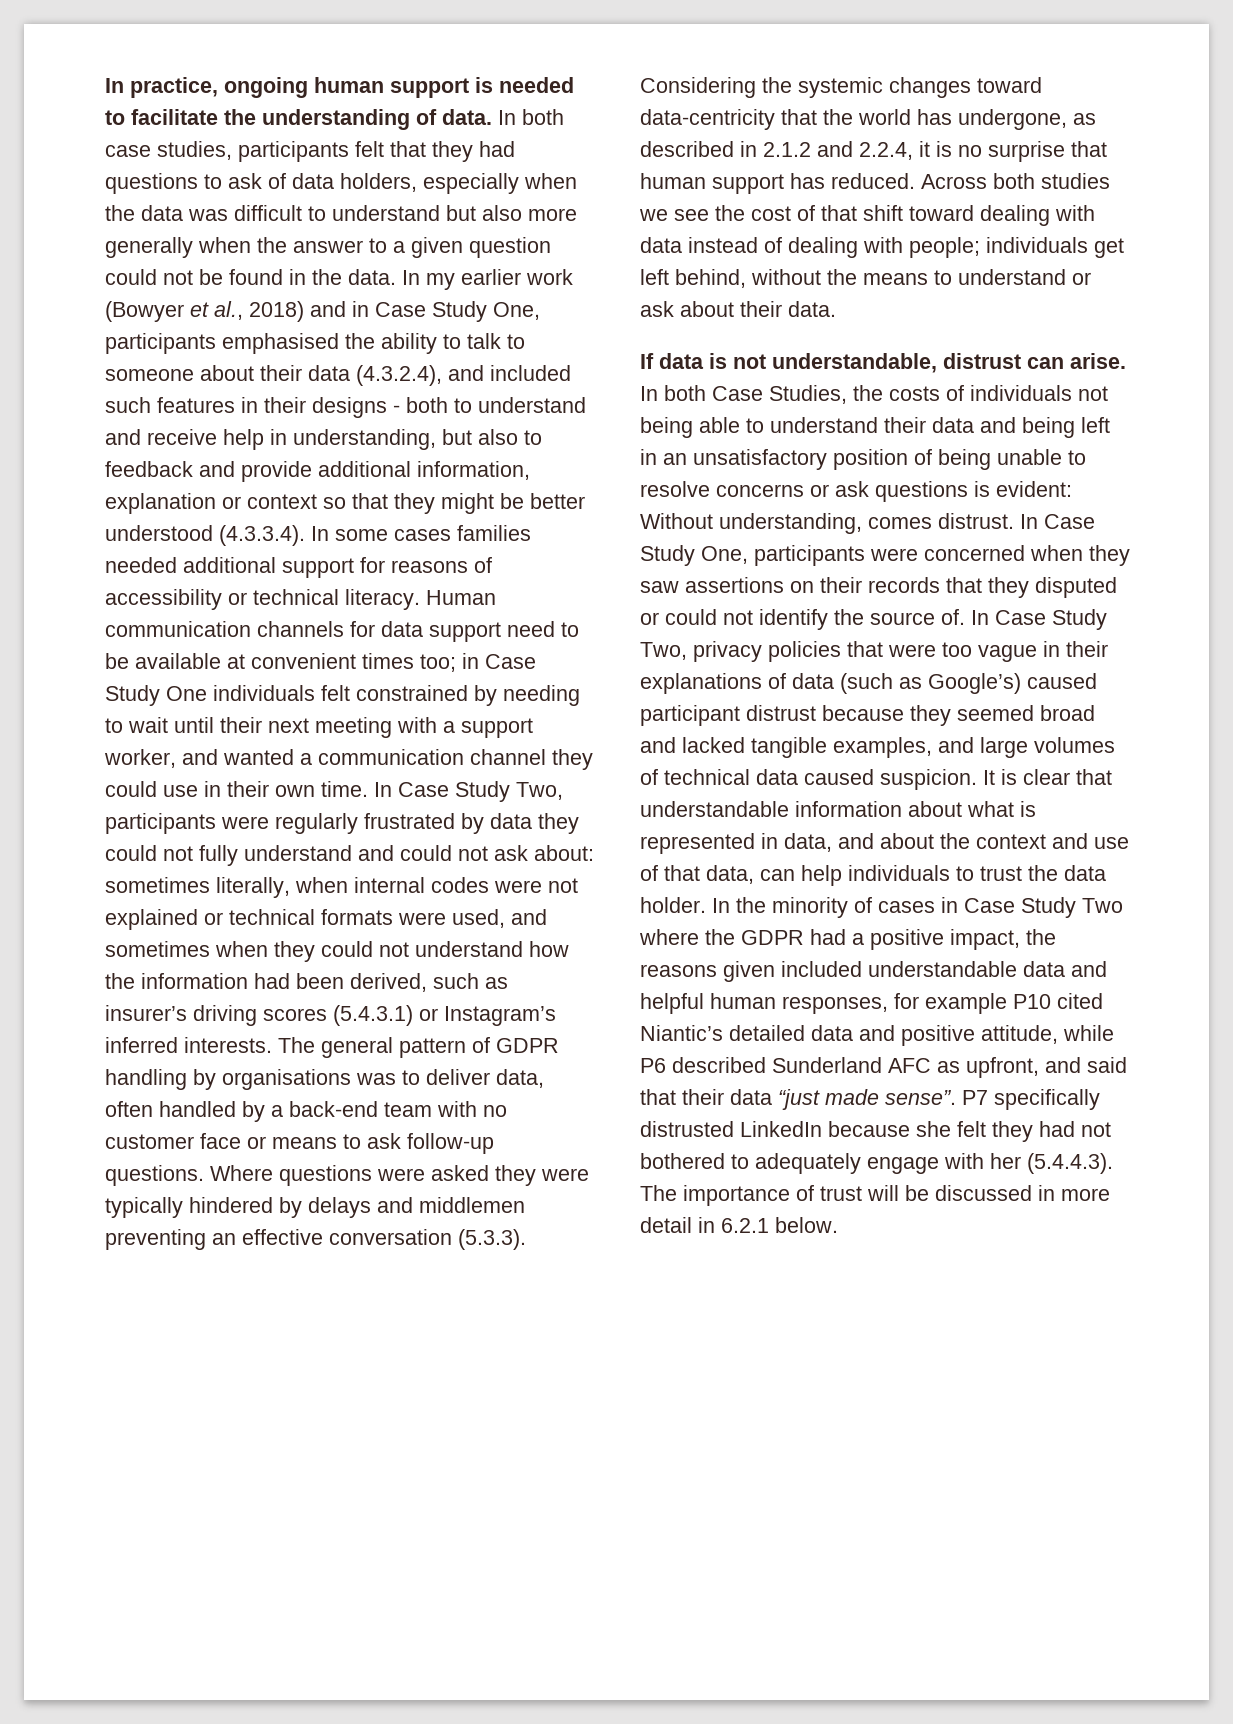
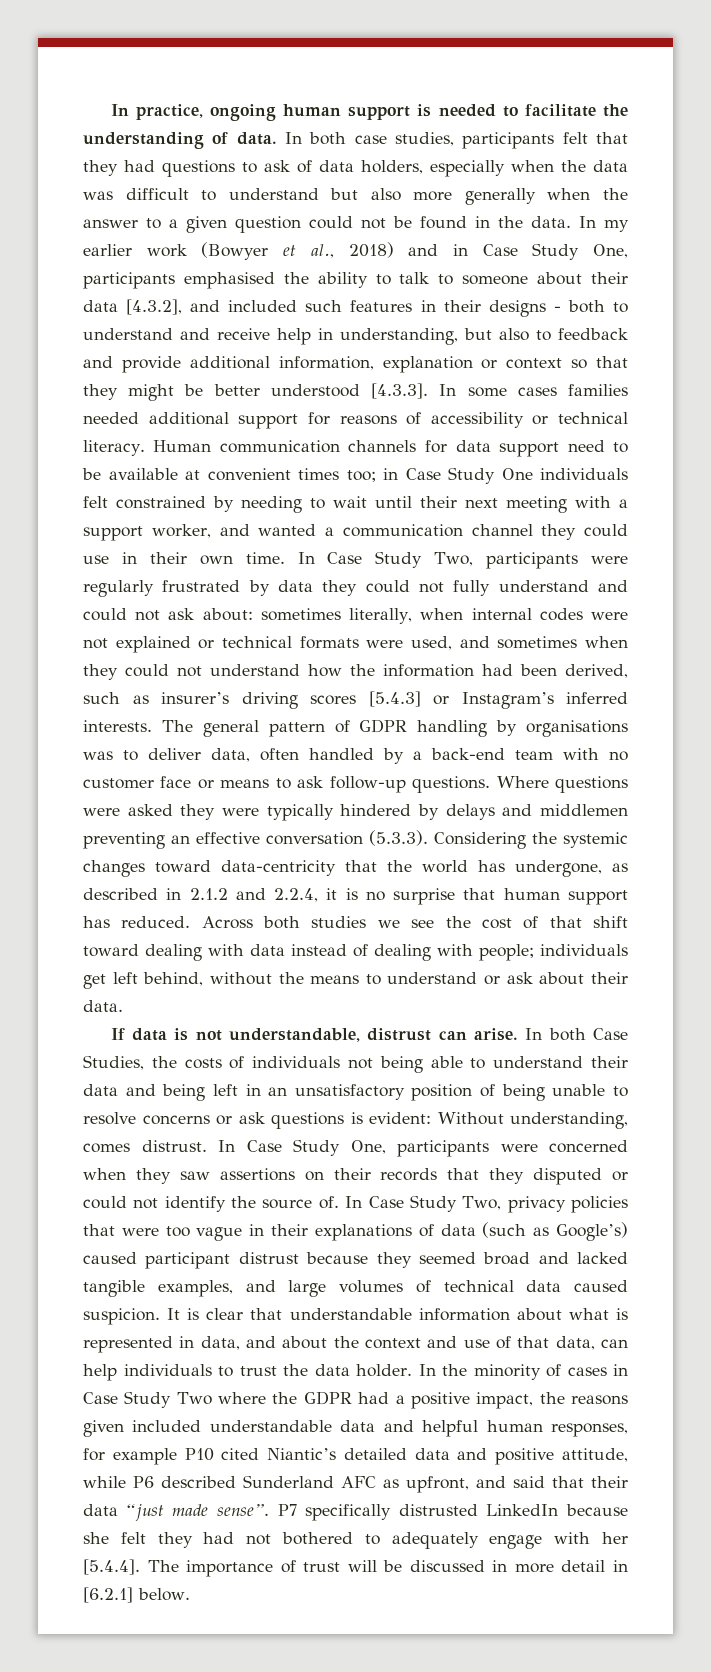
- In my earlier work (Bowyer et al., 2018) and in Case Study One, participants emphasised the ability to talk to someone about their data (4.3.2.4), and included such features in their designs - both to understand and receive help in understanding, but also to feedback and provide additional information, explanation or context so that they might be better understood (4.3.3.4). In some cases families needed additional support for reasons of accessibility or technical literacy.
+ In my earlier work (Bowyer et al., 2018) and in Case Study One, participants emphasised the ability to talk to someone about their data [4.3.2], and included such features in their designs - both to understand and receive help in understanding, but also to feedback and provide additional information, explanation or context so that they might be better understood [4.3.3]. In some cases families needed additional support for reasons of accessibility or technical literacy.
- In Case Study Two, participants were regularly frustrated by data they could not fully understand and could not ask about: sometimes literally, when internal codes were not explained or technical formats were used, and sometimes when they could not understand how the information had been derived, such as insurer’s driving scores (5.4.3.1) or Instagram’s inferred interests.
+ In Case Study Two, participants were regularly frustrated by data they could not fully understand and could not ask about: sometimes literally, when internal codes were not explained or technical formats were used, and sometimes when they could not understand how the information had been derived, such as insurer’s driving scores [5.4.3] or Instagram’s inferred interests.
- P7 specifically distrusted LinkedIn because she felt they had not bothered to adequately engage with her (5.4.4.3). The importance of trust will be discussed in more detail in 6.2.1 below.
+ P7 specifically distrusted LinkedIn because she felt they had not bothered to adequately engage with her [5.4.4]. The importance of trust will be discussed in more detail in [6.2.1] below.

